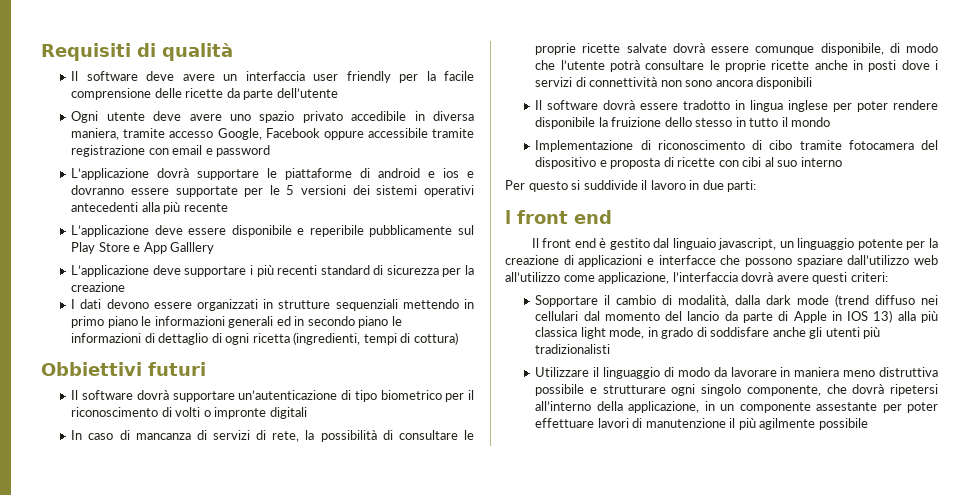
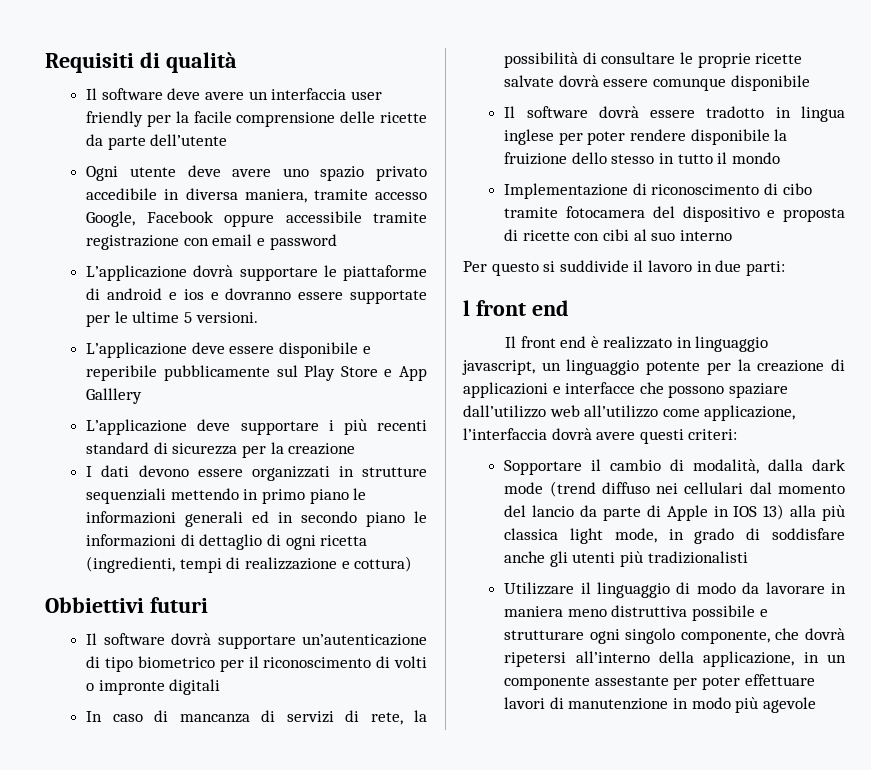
- L’applicazione dovrà supportare le piattaforme di android e ios e dovranno essere supportate per le 5 versioni dei sistemi operativi antecedenti alla più recente
+ L’applicazione dovrà supportare le piattaforme di android e ios e dovranno essere supportate per le ultime 5 versioni.
- I dati devono essere organizzati in strutture sequenziali mettendo in primo piano le informazioni generali ed in secondo piano le informazioni di dettaglio di ogni ricetta (ingredienti, tempi di cottura)
+ I dati devono essere organizzati in strutture sequenziali mettendo in primo piano le informazioni generali ed in secondo piano le informazioni di dettaglio di ogni ricetta (ingredienti, tempi di realizzazione e cottura)
- In caso di mancanza di servizi di rete, la possibilità di consultare le proprie ricette salvate dovrà essere comunque disponibile, di modo che l’utente potrà consultare le proprie ricette anche in posti dove i servizi di connettività non sono ancora disponibili
+ In caso di mancanza di servizi di rete, la possibilità di consultare le proprie ricette salvate dovrà essere comunque disponibile
- Il front end è gestito dal linguaio javascript, un linguaggio potente per la creazione di applicazioni e interfacce che possono spaziare dall’utilizzo web all’utilizzo come applicazione, l’interfaccia dovrà avere questi criteri:
+ Il front end è realizzato in linguaggio javascript, un linguaggio potente per la creazione di applicazioni e interfacce che possono spaziare dall’utilizzo web all’utilizzo come applicazione, l’interfaccia dovrà avere questi criteri:
- Utilizzare il linguaggio di modo da lavorare in maniera meno distruttiva possibile e strutturare ogni singolo componente, che dovrà ripetersi all’interno della applicazione, in un componente assestante per poter effettuare lavori di manutenzione il più agilmente possibile
+ Utilizzare il linguaggio di modo da lavorare in maniera meno distruttiva possibile e strutturare ogni singolo componente, che dovrà ripetersi all’interno della applicazione, in un componente assestante per poter effettuare lavori di manutenzione in modo più agevole

